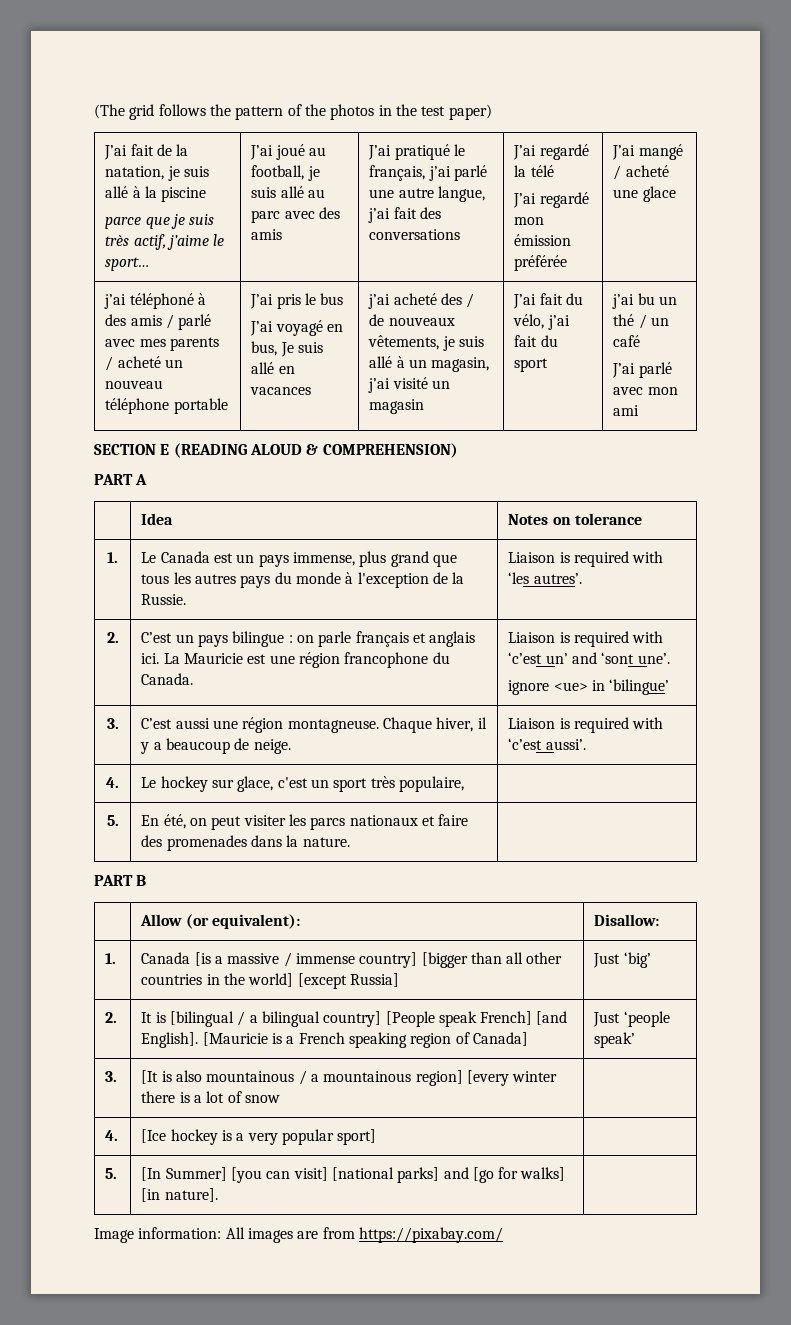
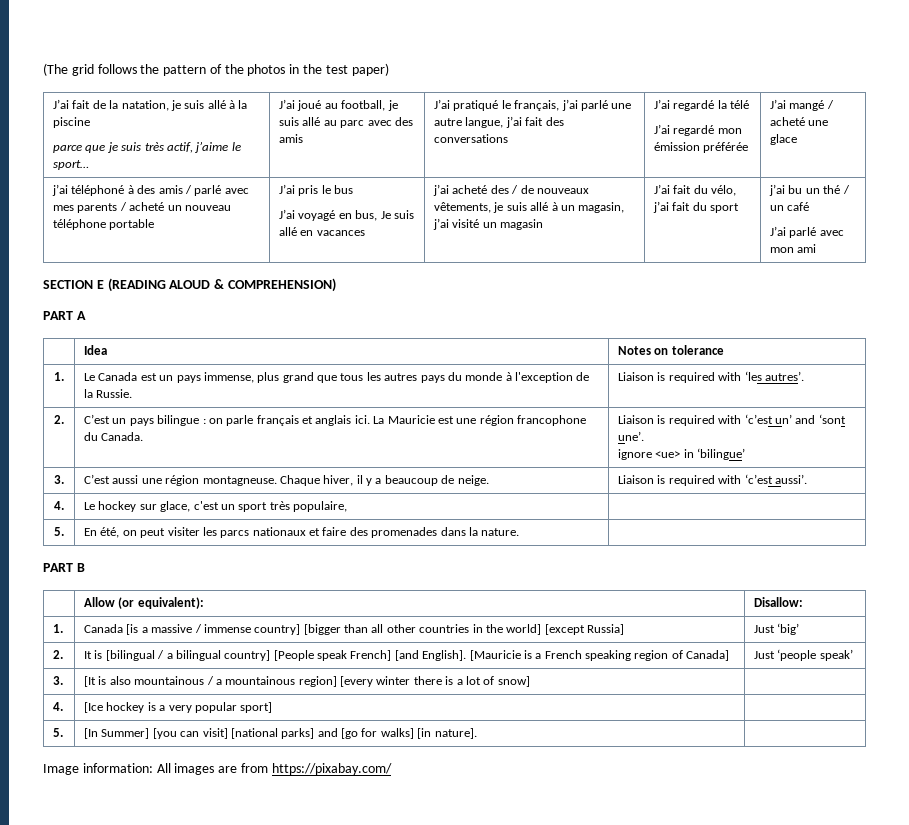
- 3. | [It is also mountainous / a mountainous region] [every winter there is a lot of snow |
+ 3. | [It is also mountainous / a mountainous region] [every winter there is a lot of snow] |

